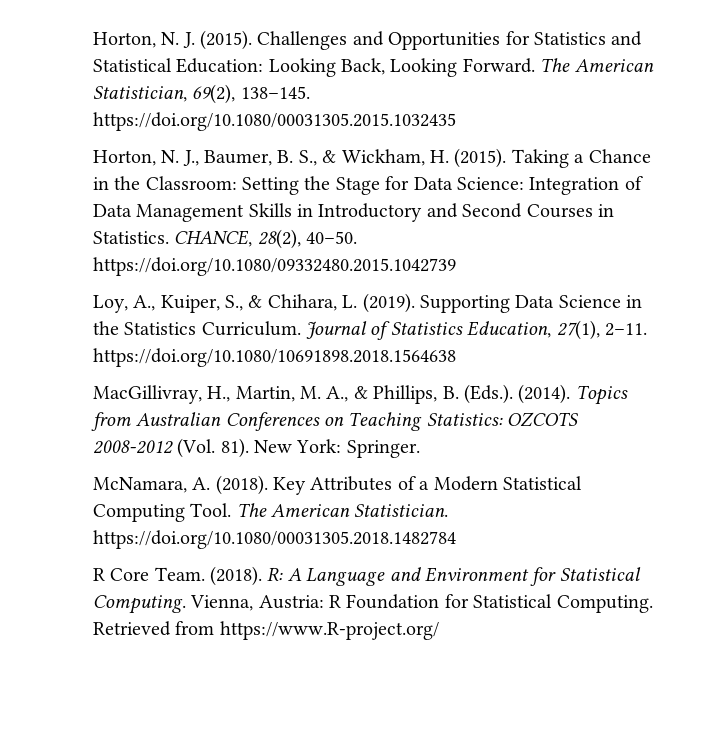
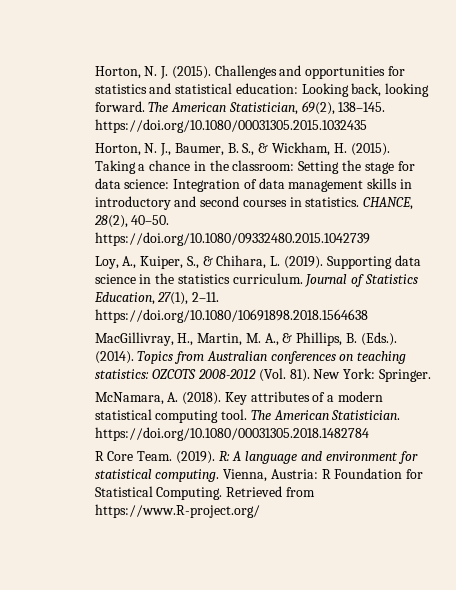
- Challenges and Opportunities for Statistics and Statistical Education: Looking Back, Looking Forward.
+ Challenges and opportunities for statistics and statistical education: Looking back, looking forward.
- Taking a Chance in the Classroom: Setting the Stage for Data Science: Integration of Data Management Skills in Introductory and Second Courses in Statistics.
+ Taking a chance in the classroom: Setting the stage for data science: Integration of data management skills in introductory and second courses in statistics.
- Supporting Data Science in the Statistics Curriculum.
+ Supporting data science in the statistics curriculum.
- Topics from Australian Conferences on Teaching Statistics: OZCOTS 2008-2012 (Vol. 81).
+ Topics from Australian conferences on teaching statistics: OZCOTS 2008-2012 (Vol. 81).
- Key Attributes of a Modern Statistical Computing Tool.
+ Key attributes of a modern statistical computing tool.
- R Core Team. (2018).
+ R Core Team. (2019).
- R: A Language and Environment for Statistical Computing.
+ R: A language and environment for statistical computing.

